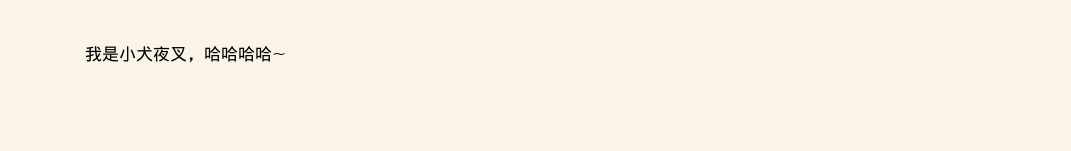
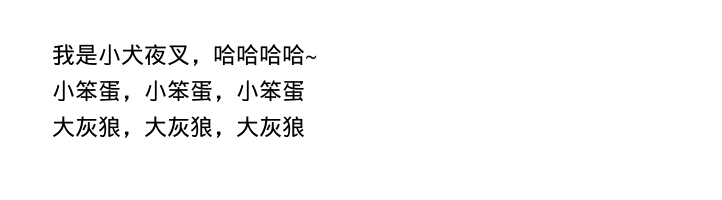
+ 小笨蛋，小笨蛋，小笨蛋
+ 大灰狼，大灰狼，大灰狼

